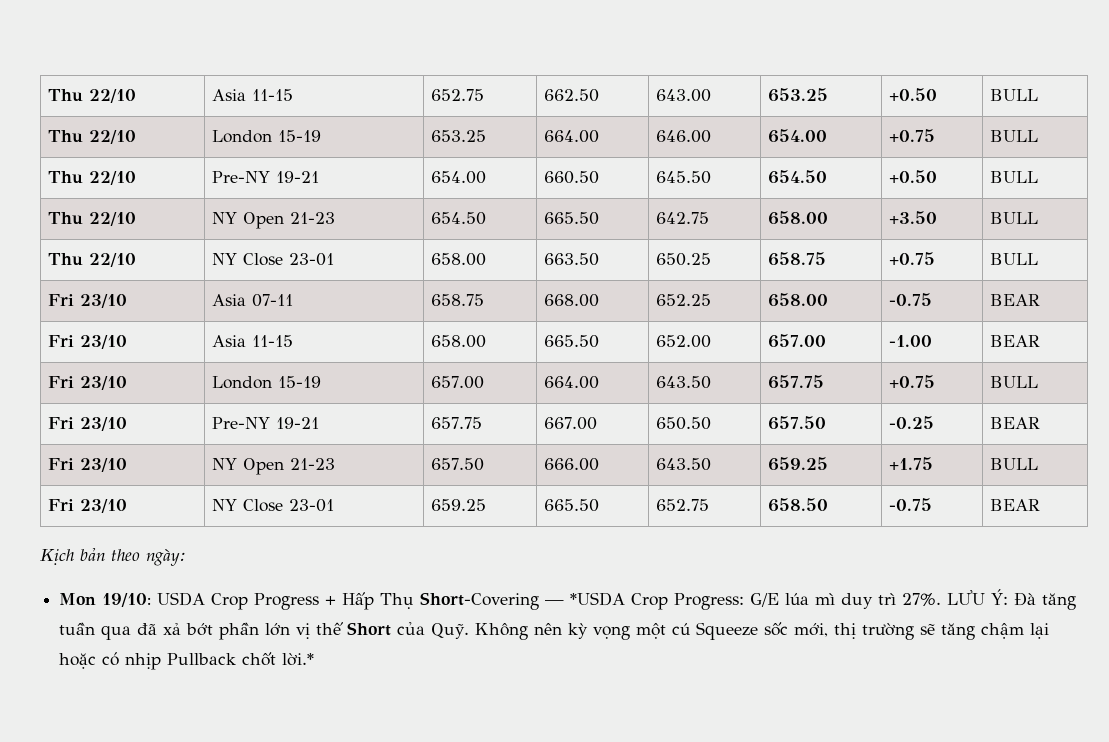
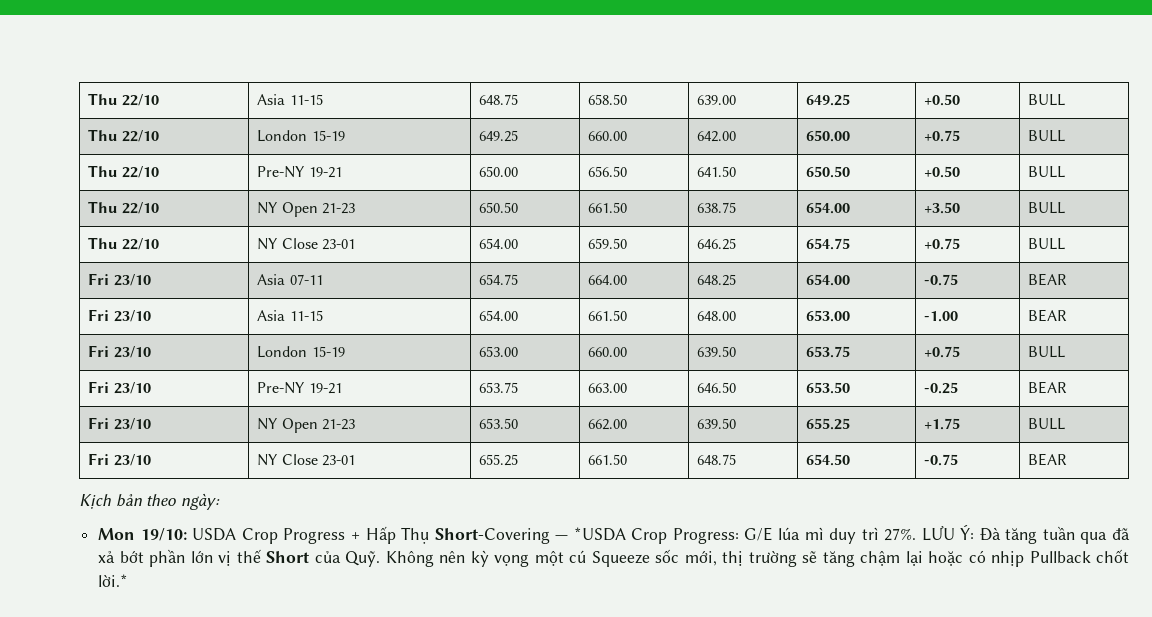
- Thu 22/10 | Asia 11-15 | 652.75 | 662.50 | 643.00 | 653.25 | +0.50 | BULL
+ Thu 22/10 | Asia 11-15 | 648.75 | 658.50 | 639.00 | 649.25 | +0.50 | BULL
- Thu 22/10 | London 15-19 | 653.25 | 664.00 | 646.00 | 654.00 | +0.75 | BULL
+ Thu 22/10 | London 15-19 | 649.25 | 660.00 | 642.00 | 650.00 | +0.75 | BULL
- Thu 22/10 | Pre-NY 19-21 | 654.00 | 660.50 | 645.50 | 654.50 | +0.50 | BULL
+ Thu 22/10 | Pre-NY 19-21 | 650.00 | 656.50 | 641.50 | 650.50 | +0.50 | BULL
- Thu 22/10 | NY Open 21-23 | 654.50 | 665.50 | 642.75 | 658.00 | +3.50 | BULL
+ Thu 22/10 | NY Open 21-23 | 650.50 | 661.50 | 638.75 | 654.00 | +3.50 | BULL
- Thu 22/10 | NY Close 23-01 | 658.00 | 663.50 | 650.25 | 658.75 | +0.75 | BULL
+ Thu 22/10 | NY Close 23-01 | 654.00 | 659.50 | 646.25 | 654.75 | +0.75 | BULL
- Fri 23/10 | Asia 07-11 | 658.75 | 668.00 | 652.25 | 658.00 | -0.75 | BEAR
+ Fri 23/10 | Asia 07-11 | 654.75 | 664.00 | 648.25 | 654.00 | -0.75 | BEAR
- Fri 23/10 | Asia 11-15 | 658.00 | 665.50 | 652.00 | 657.00 | -1.00 | BEAR
+ Fri 23/10 | Asia 11-15 | 654.00 | 661.50 | 648.00 | 653.00 | -1.00 | BEAR
- Fri 23/10 | London 15-19 | 657.00 | 664.00 | 643.50 | 657.75 | +0.75 | BULL
+ Fri 23/10 | London 15-19 | 653.00 | 660.00 | 639.50 | 653.75 | +0.75 | BULL
- Fri 23/10 | Pre-NY 19-21 | 657.75 | 667.00 | 650.50 | 657.50 | -0.25 | BEAR
+ Fri 23/10 | Pre-NY 19-21 | 653.75 | 663.00 | 646.50 | 653.50 | -0.25 | BEAR
- Fri 23/10 | NY Open 21-23 | 657.50 | 666.00 | 643.50 | 659.25 | +1.75 | BULL
+ Fri 23/10 | NY Open 21-23 | 653.50 | 662.00 | 639.50 | 655.25 | +1.75 | BULL
- Fri 23/10 | NY Close 23-01 | 659.25 | 665.50 | 652.75 | 658.50 | -0.75 | BEAR
+ Fri 23/10 | NY Close 23-01 | 655.25 | 661.50 | 648.75 | 654.50 | -0.75 | BEAR

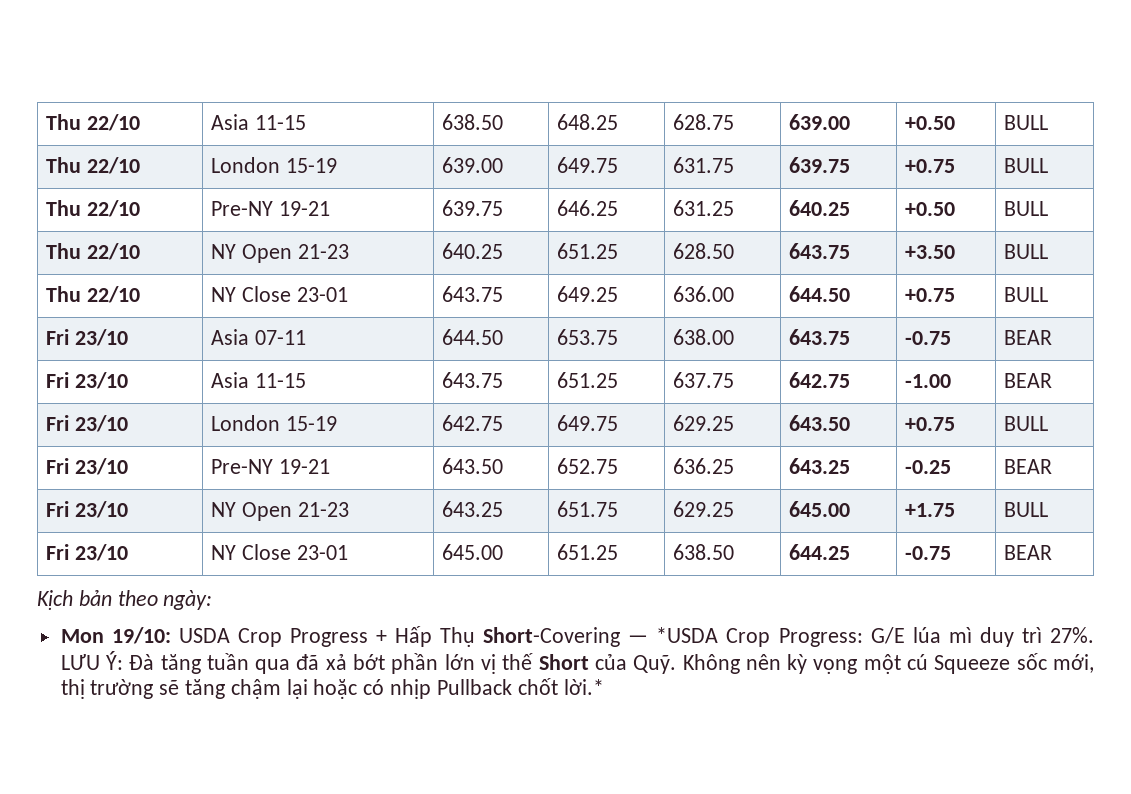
- Thu 22/10 | Asia 11-15 | 648.75 | 658.50 | 639.00 | 649.25 | +0.50 | BULL
+ Thu 22/10 | Asia 11-15 | 638.50 | 648.25 | 628.75 | 639.00 | +0.50 | BULL
- Thu 22/10 | London 15-19 | 649.25 | 660.00 | 642.00 | 650.00 | +0.75 | BULL
+ Thu 22/10 | London 15-19 | 639.00 | 649.75 | 631.75 | 639.75 | +0.75 | BULL
- Thu 22/10 | Pre-NY 19-21 | 650.00 | 656.50 | 641.50 | 650.50 | +0.50 | BULL
+ Thu 22/10 | Pre-NY 19-21 | 639.75 | 646.25 | 631.25 | 640.25 | +0.50 | BULL
- Thu 22/10 | NY Open 21-23 | 650.50 | 661.50 | 638.75 | 654.00 | +3.50 | BULL
+ Thu 22/10 | NY Open 21-23 | 640.25 | 651.25 | 628.50 | 643.75 | +3.50 | BULL
- Thu 22/10 | NY Close 23-01 | 654.00 | 659.50 | 646.25 | 654.75 | +0.75 | BULL
+ Thu 22/10 | NY Close 23-01 | 643.75 | 649.25 | 636.00 | 644.50 | +0.75 | BULL
- Fri 23/10 | Asia 07-11 | 654.75 | 664.00 | 648.25 | 654.00 | -0.75 | BEAR
+ Fri 23/10 | Asia 07-11 | 644.50 | 653.75 | 638.00 | 643.75 | -0.75 | BEAR
- Fri 23/10 | Asia 11-15 | 654.00 | 661.50 | 648.00 | 653.00 | -1.00 | BEAR
+ Fri 23/10 | Asia 11-15 | 643.75 | 651.25 | 637.75 | 642.75 | -1.00 | BEAR
- Fri 23/10 | London 15-19 | 653.00 | 660.00 | 639.50 | 653.75 | +0.75 | BULL
+ Fri 23/10 | London 15-19 | 642.75 | 649.75 | 629.25 | 643.50 | +0.75 | BULL
- Fri 23/10 | Pre-NY 19-21 | 653.75 | 663.00 | 646.50 | 653.50 | -0.25 | BEAR
+ Fri 23/10 | Pre-NY 19-21 | 643.50 | 652.75 | 636.25 | 643.25 | -0.25 | BEAR
- Fri 23/10 | NY Open 21-23 | 653.50 | 662.00 | 639.50 | 655.25 | +1.75 | BULL
+ Fri 23/10 | NY Open 21-23 | 643.25 | 651.75 | 629.25 | 645.00 | +1.75 | BULL
- Fri 23/10 | NY Close 23-01 | 655.25 | 661.50 | 648.75 | 654.50 | -0.75 | BEAR
+ Fri 23/10 | NY Close 23-01 | 645.00 | 651.25 | 638.50 | 644.25 | -0.75 | BEAR

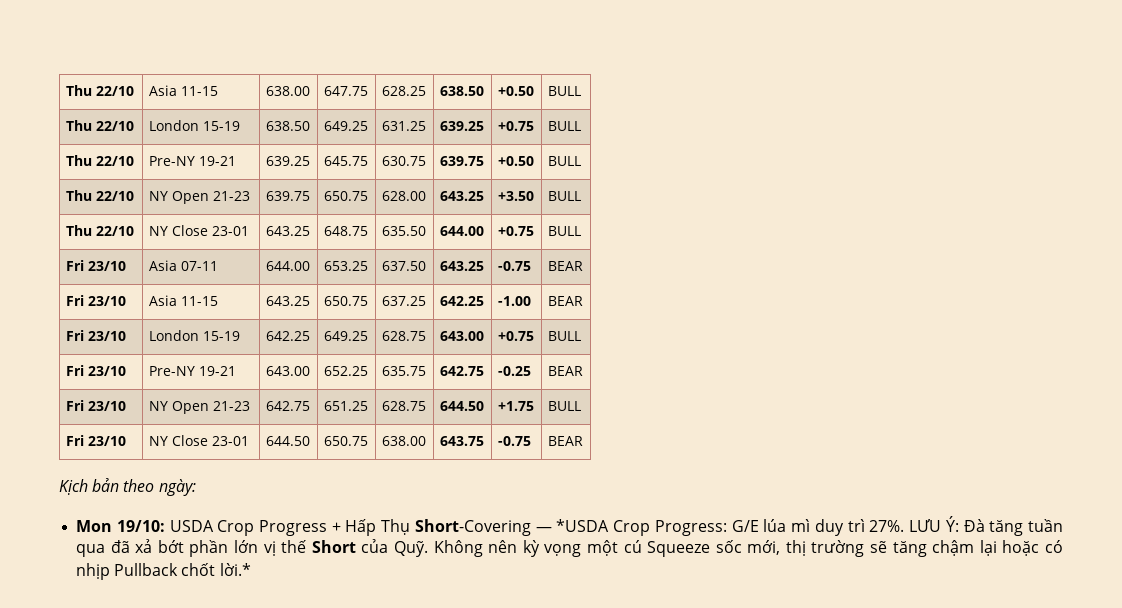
- Thu 22/10 | Asia 11-15 | 638.50 | 648.25 | 628.75 | 639.00 | +0.50 | BULL
+ Thu 22/10 | Asia 11-15 | 638.00 | 647.75 | 628.25 | 638.50 | +0.50 | BULL
- Thu 22/10 | London 15-19 | 639.00 | 649.75 | 631.75 | 639.75 | +0.75 | BULL
+ Thu 22/10 | London 15-19 | 638.50 | 649.25 | 631.25 | 639.25 | +0.75 | BULL
- Thu 22/10 | Pre-NY 19-21 | 639.75 | 646.25 | 631.25 | 640.25 | +0.50 | BULL
+ Thu 22/10 | Pre-NY 19-21 | 639.25 | 645.75 | 630.75 | 639.75 | +0.50 | BULL
- Thu 22/10 | NY Open 21-23 | 640.25 | 651.25 | 628.50 | 643.75 | +3.50 | BULL
+ Thu 22/10 | NY Open 21-23 | 639.75 | 650.75 | 628.00 | 643.25 | +3.50 | BULL
- Thu 22/10 | NY Close 23-01 | 643.75 | 649.25 | 636.00 | 644.50 | +0.75 | BULL
+ Thu 22/10 | NY Close 23-01 | 643.25 | 648.75 | 635.50 | 644.00 | +0.75 | BULL
- Fri 23/10 | Asia 07-11 | 644.50 | 653.75 | 638.00 | 643.75 | -0.75 | BEAR
+ Fri 23/10 | Asia 07-11 | 644.00 | 653.25 | 637.50 | 643.25 | -0.75 | BEAR
- Fri 23/10 | Asia 11-15 | 643.75 | 651.25 | 637.75 | 642.75 | -1.00 | BEAR
+ Fri 23/10 | Asia 11-15 | 643.25 | 650.75 | 637.25 | 642.25 | -1.00 | BEAR
- Fri 23/10 | London 15-19 | 642.75 | 649.75 | 629.25 | 643.50 | +0.75 | BULL
+ Fri 23/10 | London 15-19 | 642.25 | 649.25 | 628.75 | 643.00 | +0.75 | BULL
- Fri 23/10 | Pre-NY 19-21 | 643.50 | 652.75 | 636.25 | 643.25 | -0.25 | BEAR
+ Fri 23/10 | Pre-NY 19-21 | 643.00 | 652.25 | 635.75 | 642.75 | -0.25 | BEAR
- Fri 23/10 | NY Open 21-23 | 643.25 | 651.75 | 629.25 | 645.00 | +1.75 | BULL
+ Fri 23/10 | NY Open 21-23 | 642.75 | 651.25 | 628.75 | 644.50 | +1.75 | BULL
- Fri 23/10 | NY Close 23-01 | 645.00 | 651.25 | 638.50 | 644.25 | -0.75 | BEAR
+ Fri 23/10 | NY Close 23-01 | 644.50 | 650.75 | 638.00 | 643.75 | -0.75 | BEAR

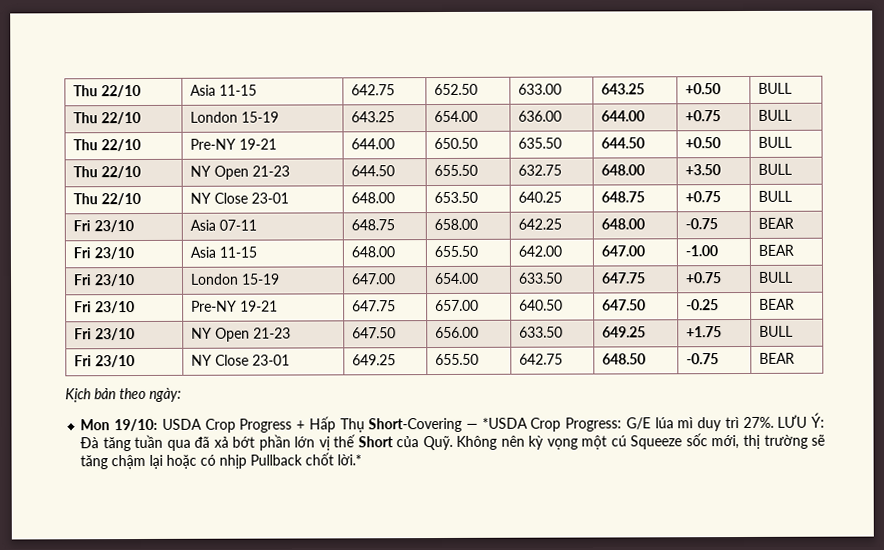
- Thu 22/10 | Asia 11-15 | 638.00 | 647.75 | 628.25 | 638.50 | +0.50 | BULL
+ Thu 22/10 | Asia 11-15 | 642.75 | 652.50 | 633.00 | 643.25 | +0.50 | BULL
- Thu 22/10 | London 15-19 | 638.50 | 649.25 | 631.25 | 639.25 | +0.75 | BULL
+ Thu 22/10 | London 15-19 | 643.25 | 654.00 | 636.00 | 644.00 | +0.75 | BULL
- Thu 22/10 | Pre-NY 19-21 | 639.25 | 645.75 | 630.75 | 639.75 | +0.50 | BULL
+ Thu 22/10 | Pre-NY 19-21 | 644.00 | 650.50 | 635.50 | 644.50 | +0.50 | BULL
- Thu 22/10 | NY Open 21-23 | 639.75 | 650.75 | 628.00 | 643.25 | +3.50 | BULL
+ Thu 22/10 | NY Open 21-23 | 644.50 | 655.50 | 632.75 | 648.00 | +3.50 | BULL
- Thu 22/10 | NY Close 23-01 | 643.25 | 648.75 | 635.50 | 644.00 | +0.75 | BULL
+ Thu 22/10 | NY Close 23-01 | 648.00 | 653.50 | 640.25 | 648.75 | +0.75 | BULL
- Fri 23/10 | Asia 07-11 | 644.00 | 653.25 | 637.50 | 643.25 | -0.75 | BEAR
+ Fri 23/10 | Asia 07-11 | 648.75 | 658.00 | 642.25 | 648.00 | -0.75 | BEAR
- Fri 23/10 | Asia 11-15 | 643.25 | 650.75 | 637.25 | 642.25 | -1.00 | BEAR
+ Fri 23/10 | Asia 11-15 | 648.00 | 655.50 | 642.00 | 647.00 | -1.00 | BEAR
- Fri 23/10 | London 15-19 | 642.25 | 649.25 | 628.75 | 643.00 | +0.75 | BULL
+ Fri 23/10 | London 15-19 | 647.00 | 654.00 | 633.50 | 647.75 | +0.75 | BULL
- Fri 23/10 | Pre-NY 19-21 | 643.00 | 652.25 | 635.75 | 642.75 | -0.25 | BEAR
+ Fri 23/10 | Pre-NY 19-21 | 647.75 | 657.00 | 640.50 | 647.50 | -0.25 | BEAR
- Fri 23/10 | NY Open 21-23 | 642.75 | 651.25 | 628.75 | 644.50 | +1.75 | BULL
+ Fri 23/10 | NY Open 21-23 | 647.50 | 656.00 | 633.50 | 649.25 | +1.75 | BULL
- Fri 23/10 | NY Close 23-01 | 644.50 | 650.75 | 638.00 | 643.75 | -0.75 | BEAR
+ Fri 23/10 | NY Close 23-01 | 649.25 | 655.50 | 642.75 | 648.50 | -0.75 | BEAR

